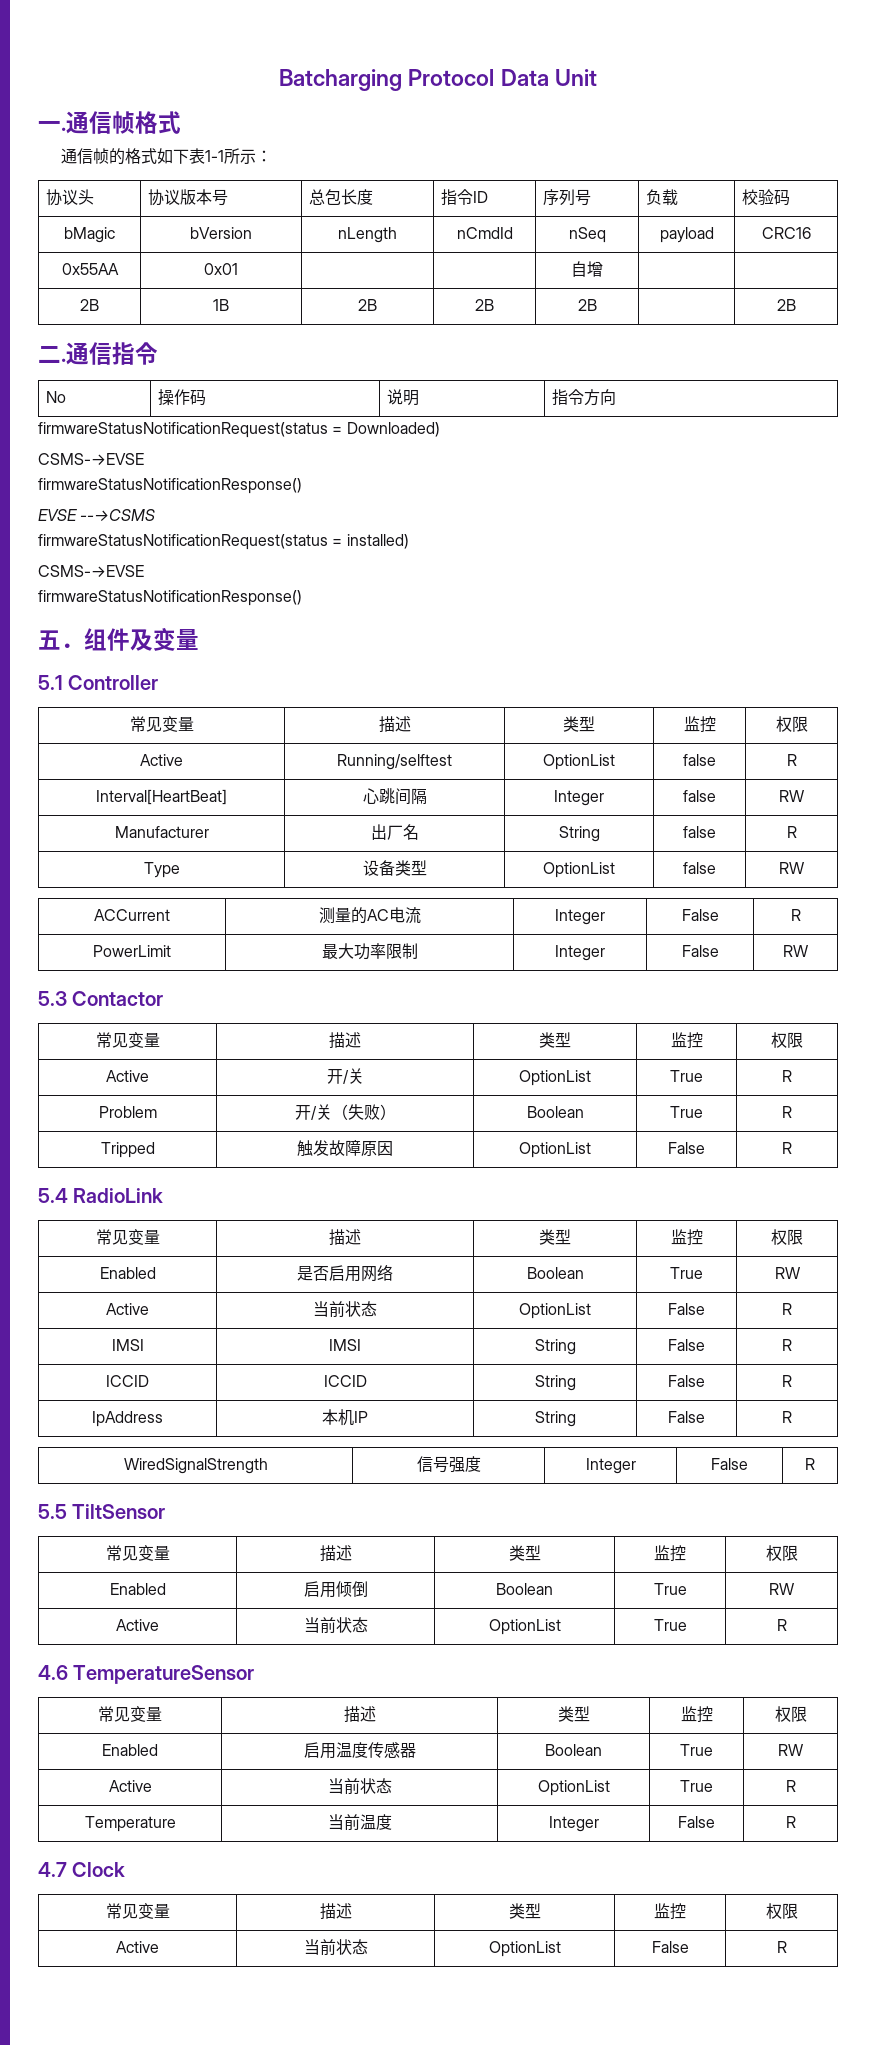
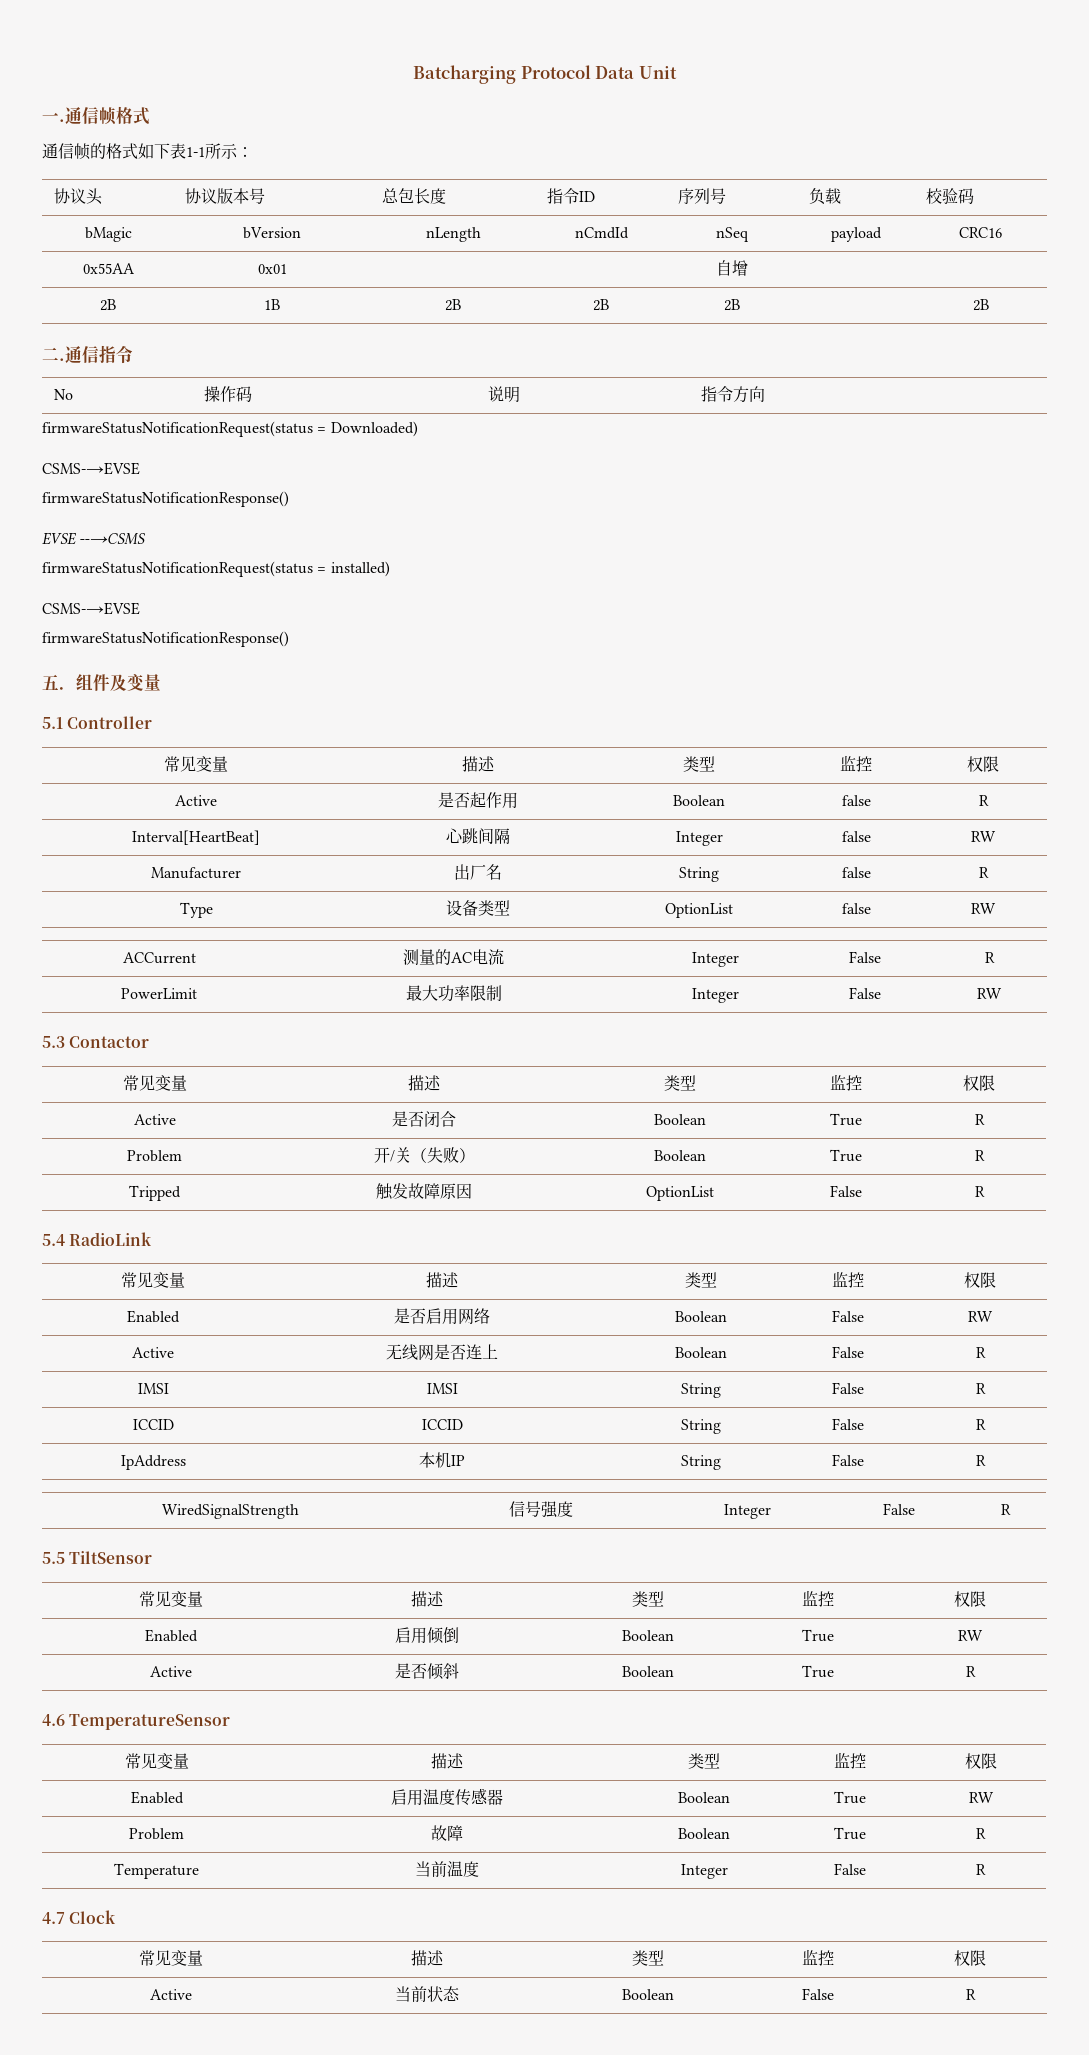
- Active | Running/selftest | OptionList | false | R
+ Active | 是否起作用 | Boolean | false | R
- Active | 开/关 | OptionList | True | R
+ Active | 是否闭合 | Boolean | True | R
- Enabled | 是否启用网络 | Boolean | True | RW
- Active | 当前状态 | OptionList | False | R
+ Enabled | 是否启用网络 | Boolean | False | RW
+ Active | 无线网是否连上 | Boolean | False | R
  Enabled | 启用倾倒 | Boolean | True | RW
- Active | 当前状态 | OptionList | True | R
+ Active | 是否倾斜 | Boolean | True | R
  Enabled | 启用温度传感器 | Boolean | True | RW
- Active | 当前状态 | OptionList | True | R
+ Problem | 故障 | Boolean | True | R
  4.7 Clock
  常见变量 | 描述 | 类型 | 监控 | 权限
- Active | 当前状态 | OptionList | False | R
+ Active | 当前状态 | Boolean | False | R

